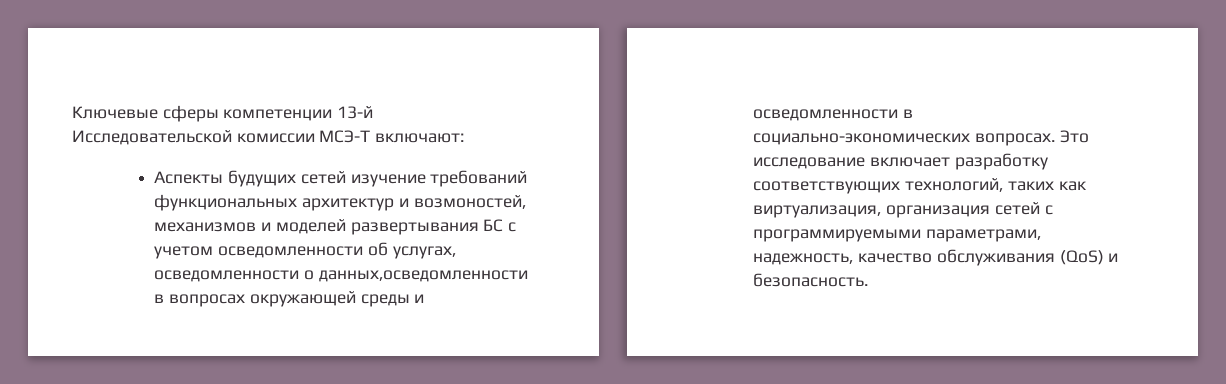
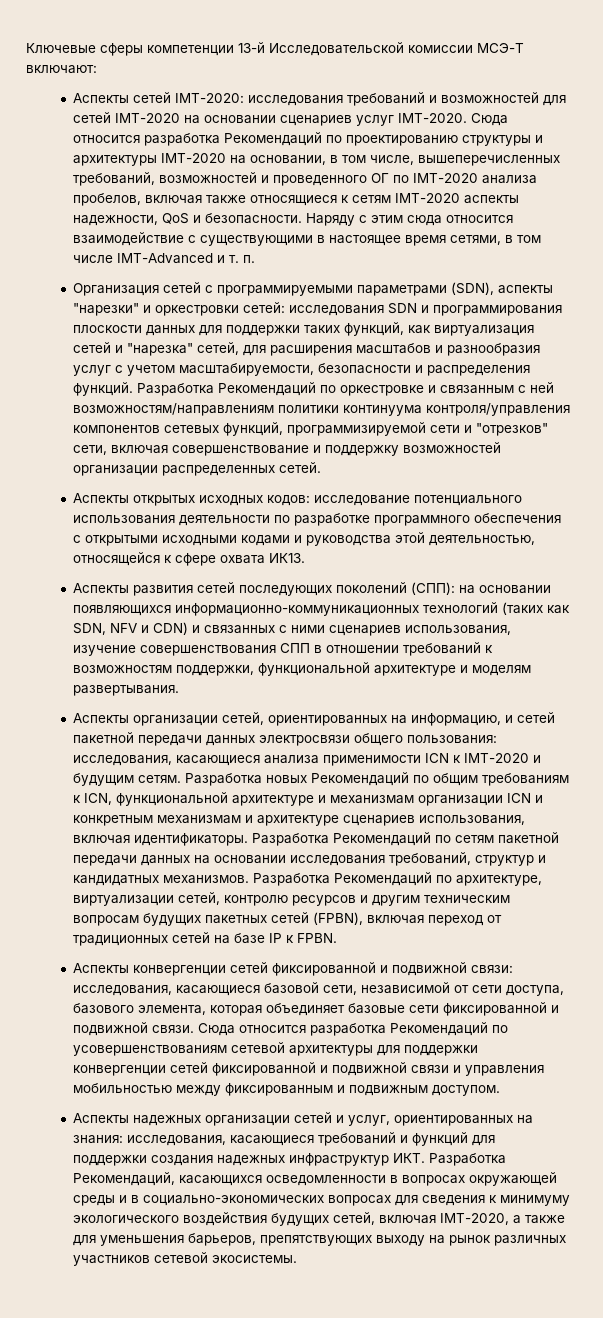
- Аспекты будущих сетей изучение требований функциональных архитектур и возмоностей, механизмов и моделей развертывания БС с учетом осведомленности об услугах, осведомленности о данных,осведомленности в вопросах окружающей среды и осведомленности в социально-экономических вопросах. Это исследование включает разработку соответствующих технологий, таких как виртуализация, организация сетей с программируемыми параметрами, надежность, качество обслуживания (QoS) и безопасность.
+ Аспекты сетей IMT-2020: исследования требований и возможностей для сетей IMT-2020 на основании сценариев услуг IMT-2020. Сюда относится разработка Рекомендаций по проектированию структуры и архитектуры IMT-2020 на основании, в том числе, вышеперечисленных требований, возможностей и проведенного ОГ по IMT-2020 анализа пробелов, включая также относящиеся к сетям IMT-2020 аспекты надежности, QoS и безопасности. Наряду с этим сюда относится взаимодействие с существующими в настоящее время сетями, в том числе IMT-Advanced и т. п.
+ Организация сетей с программируемыми параметрами (SDN), аспекты "нарезки" и оркестровки сетей: исследования SDN и программирования плоскости данных для поддержки таких функций, как виртуализация сетей и "нарезка" сетей, для расширения масштабов и разнообразия услуг с учетом масштабируемости, безопасности и распределения функций. Разработка Рекомендаций по оркестровке и связанным с ней возможностям/направлениям политики континуума контроля/управления компонентов сетевых функций, программизируемой сети и "отрезков" сети, включая совершенствование и поддержку возможностей организации распределенных сетей.
+ Аспекты открытых исходных кодов: исследование потенциального использования деятельности по разработке программного обеспечения с открытыми исходными кодами и руководства этой деятельностью, относящейся к сфере охвата ИК13.
+ Аспекты развития сетей последующих поколений (СПП): на основании появляющихся информационно-коммуникационных технологий (таких как SDN, NFV и CDN) и связанных с ними сценариев использования, изучение совершенствования СПП в отношении требований к возможностям поддержки, функциональной архитектуре и моделям развертывания.
+ Аспекты организации сетей, ориентированных на информацию, и сетей пакетной передачи данных электросвязи общего пользования: исследования, касающиеся анализа применимости ICN к IMT-2020 и будущим сетям. Разработка новых Рекомендаций по общим требованиям к ICN, функциональной архитектуре и механизмам организации ICN и конкретным механизмам и архитектуре сценариев использования, включая идентификаторы. Разработка Рекомендаций по сетям пакетной передачи данных на основании исследования требований, структур и кандидатных механизмов. Разработка Рекомендаций по архитектуре, виртуализации сетей, контролю ресурсов и другим техническим вопросам будущих пакетных сетей (FPBN), включая переход от традиционных сетей на базе IP к FPBN.
+ Аспекты конвергенции сетей фиксированной и подвижной связи: исследования, касающиеся базовой сети, независимой от сети доступа, базового элемента, которая объединяет базовые сети фиксированной и подвижной связи. Сюда относится разработка Рекомендаций по усовершенствованиям сетевой архитектуры для поддержки конвергенции сетей фиксированной и подвижной связи и управления мобильностью между фиксированным и подвижным доступом.
+ Аспекты надежных организации сетей и услуг, ориентированных на знания: исследования, касающиеся требований и функций для поддержки создания надежных инфраструктур ИКТ. Разработка Рекомендаций, касающихся осведомленности в вопросах окружающей среды и в социально-экономических вопросах для сведения к минимуму экологического воздействия будущих сетей, включая IMT-2020, а также для уменьшения барьеров, препятствующих выходу на рынок различных участников сетевой экосистемы.

